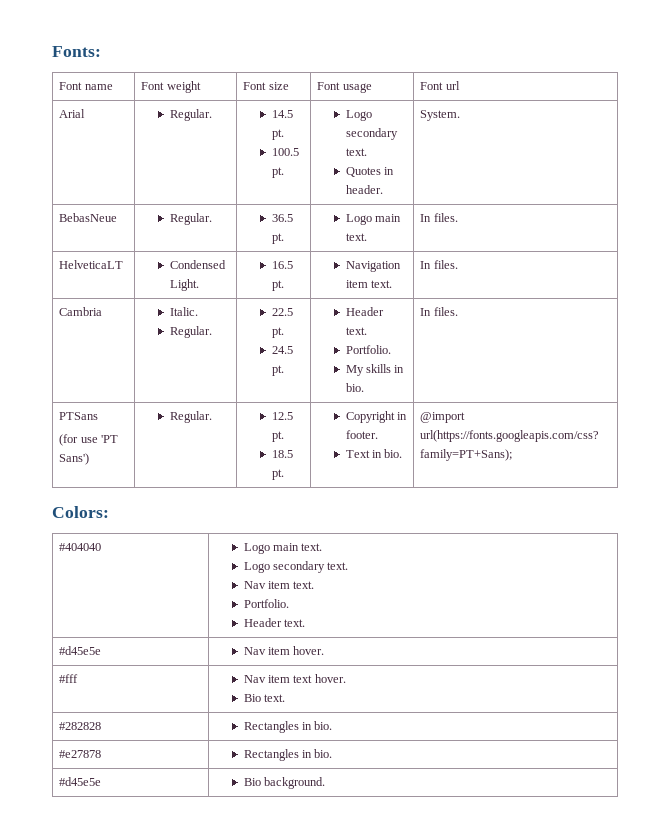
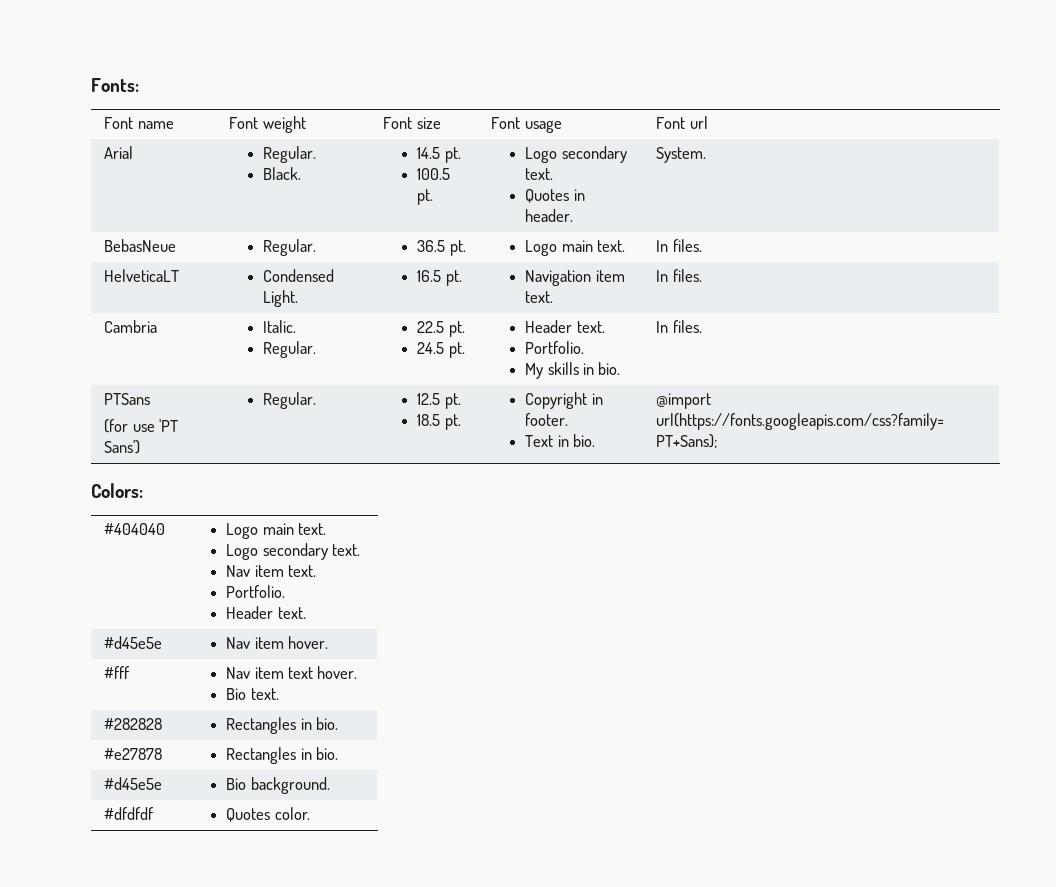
- Arial | Regular. | 14.5 pt.
+ Arial | Regular.
+ Black. | 14.5 pt.
+ #dfdfdf | Quotes color.

